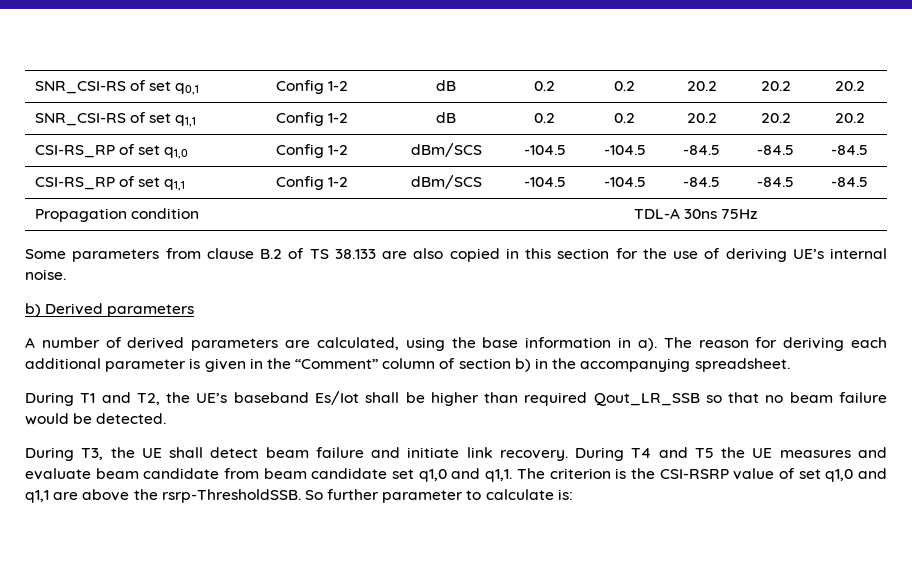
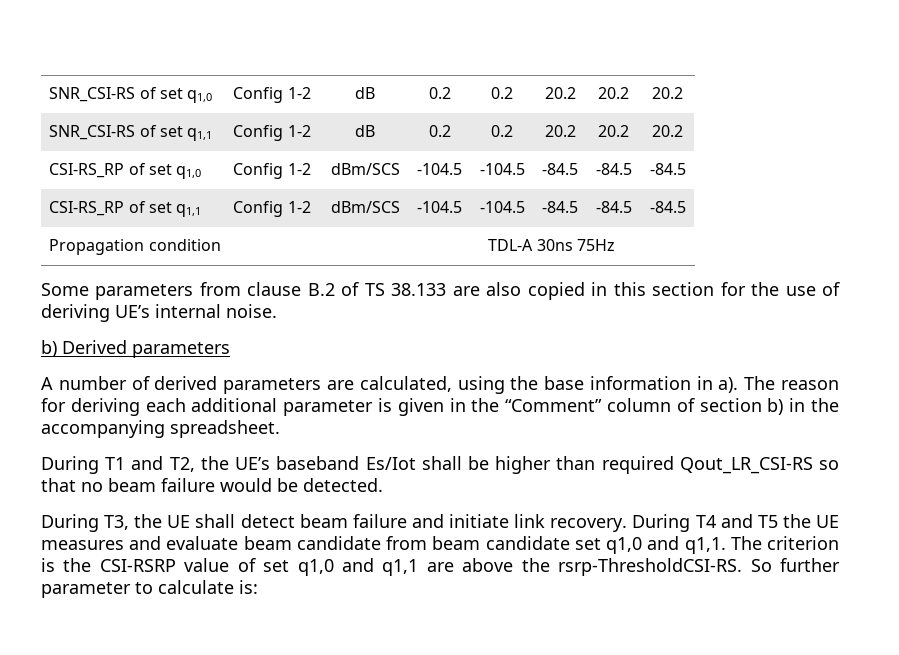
- SNR_CSI-RS of set q0,1 | Config 1-2 | dB | 0.2 | 0.2 | 20.2 | 20.2 | 20.2
+ SNR_CSI-RS of set q1,0 | Config 1-2 | dB | 0.2 | 0.2 | 20.2 | 20.2 | 20.2
- During T1 and T2, the UE’s baseband Es/Iot shall be higher than required Qout_LR_SSB so that no beam failure would be detected.
+ During T1 and T2, the UE’s baseband Es/Iot shall be higher than required Qout_LR_CSI-RS so that no beam failure would be detected.
- The criterion is the CSI-RSRP value of set q1,0 and q1,1 are above the rsrp-ThresholdSSB.
+ The criterion is the CSI-RSRP value of set q1,0 and q1,1 are above the rsrp-ThresholdCSI-RS.

